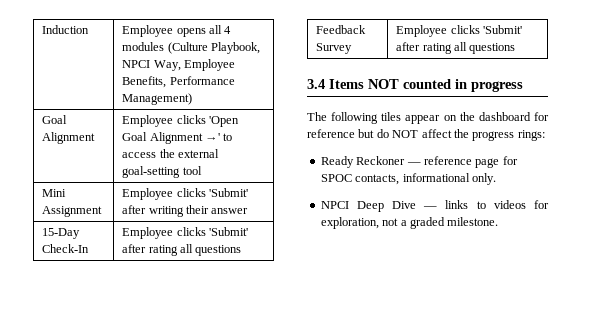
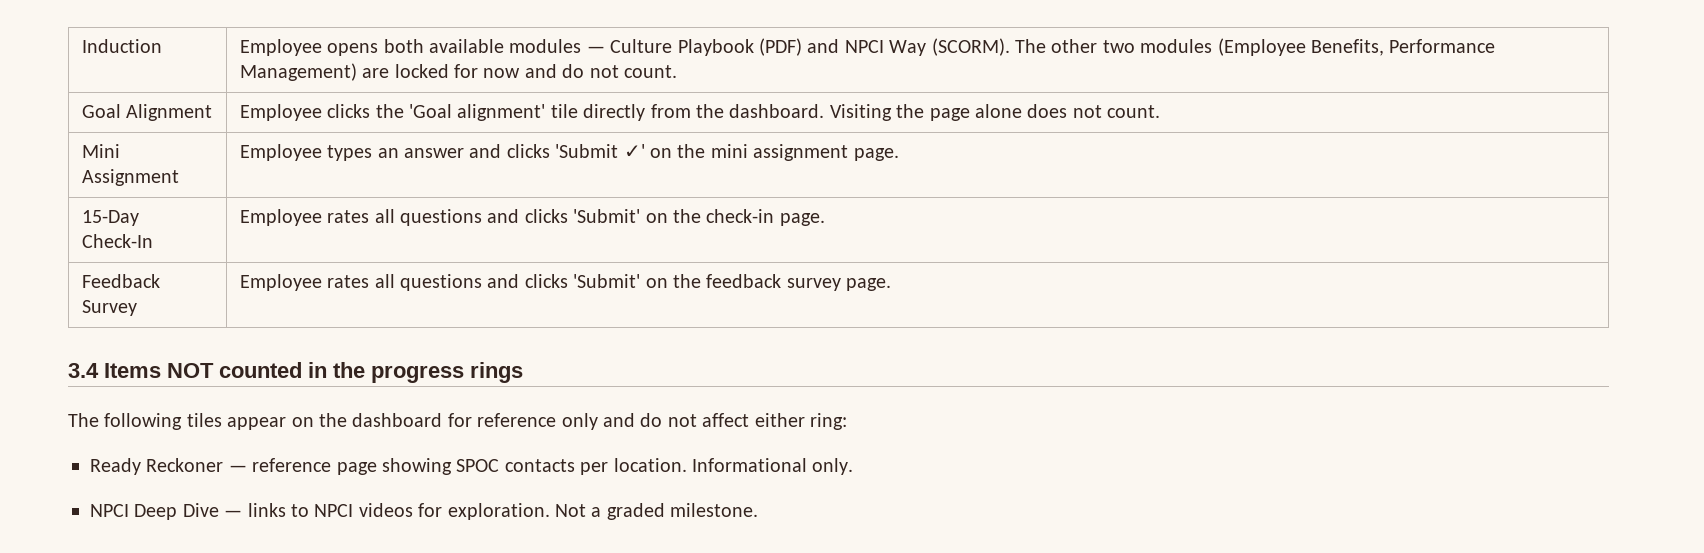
- Induction | Employee opens all 4 modules (Culture Playbook, NPCI Way, Employee Benefits, Performance Management)
- Goal Alignment | Employee clicks 'Open Goal Alignment →' to access the external goal-setting tool
- Mini Assignment | Employee clicks 'Submit' after writing their answer
- 15-Day Check-In | Employee clicks 'Submit' after rating all questions
- Feedback Survey | Employee clicks 'Submit' after rating all questions
+ Induction | Employee opens both available modules — Culture Playbook (PDF) and NPCI Way (SCORM). The other two modules (Employee Benefits, Performance Management) are locked for now and do not count.
+ Goal Alignment | Employee clicks the 'Goal alignment' tile directly from the dashboard. Visiting the page alone does not count.
+ Mini Assignment | Employee types an answer and clicks 'Submit ✓' on the mini assignment page.
+ 15-Day Check-In | Employee rates all questions and clicks 'Submit' on the check-in page.
+ Feedback Survey | Employee rates all questions and clicks 'Submit' on the feedback survey page.
- 3.4 Items NOT counted in progress
+ 3.4 Items NOT counted in the progress rings
- The following tiles appear on the dashboard for reference but do NOT affect the progress rings:
+ The following tiles appear on the dashboard for reference only and do not affect either ring:
- Ready Reckoner — reference page for SPOC contacts, informational only.
+ Ready Reckoner — reference page showing SPOC contacts per location. Informational only.
- NPCI Deep Dive — links to videos for exploration, not a graded milestone.
+ NPCI Deep Dive — links to NPCI videos for exploration. Not a graded milestone.

